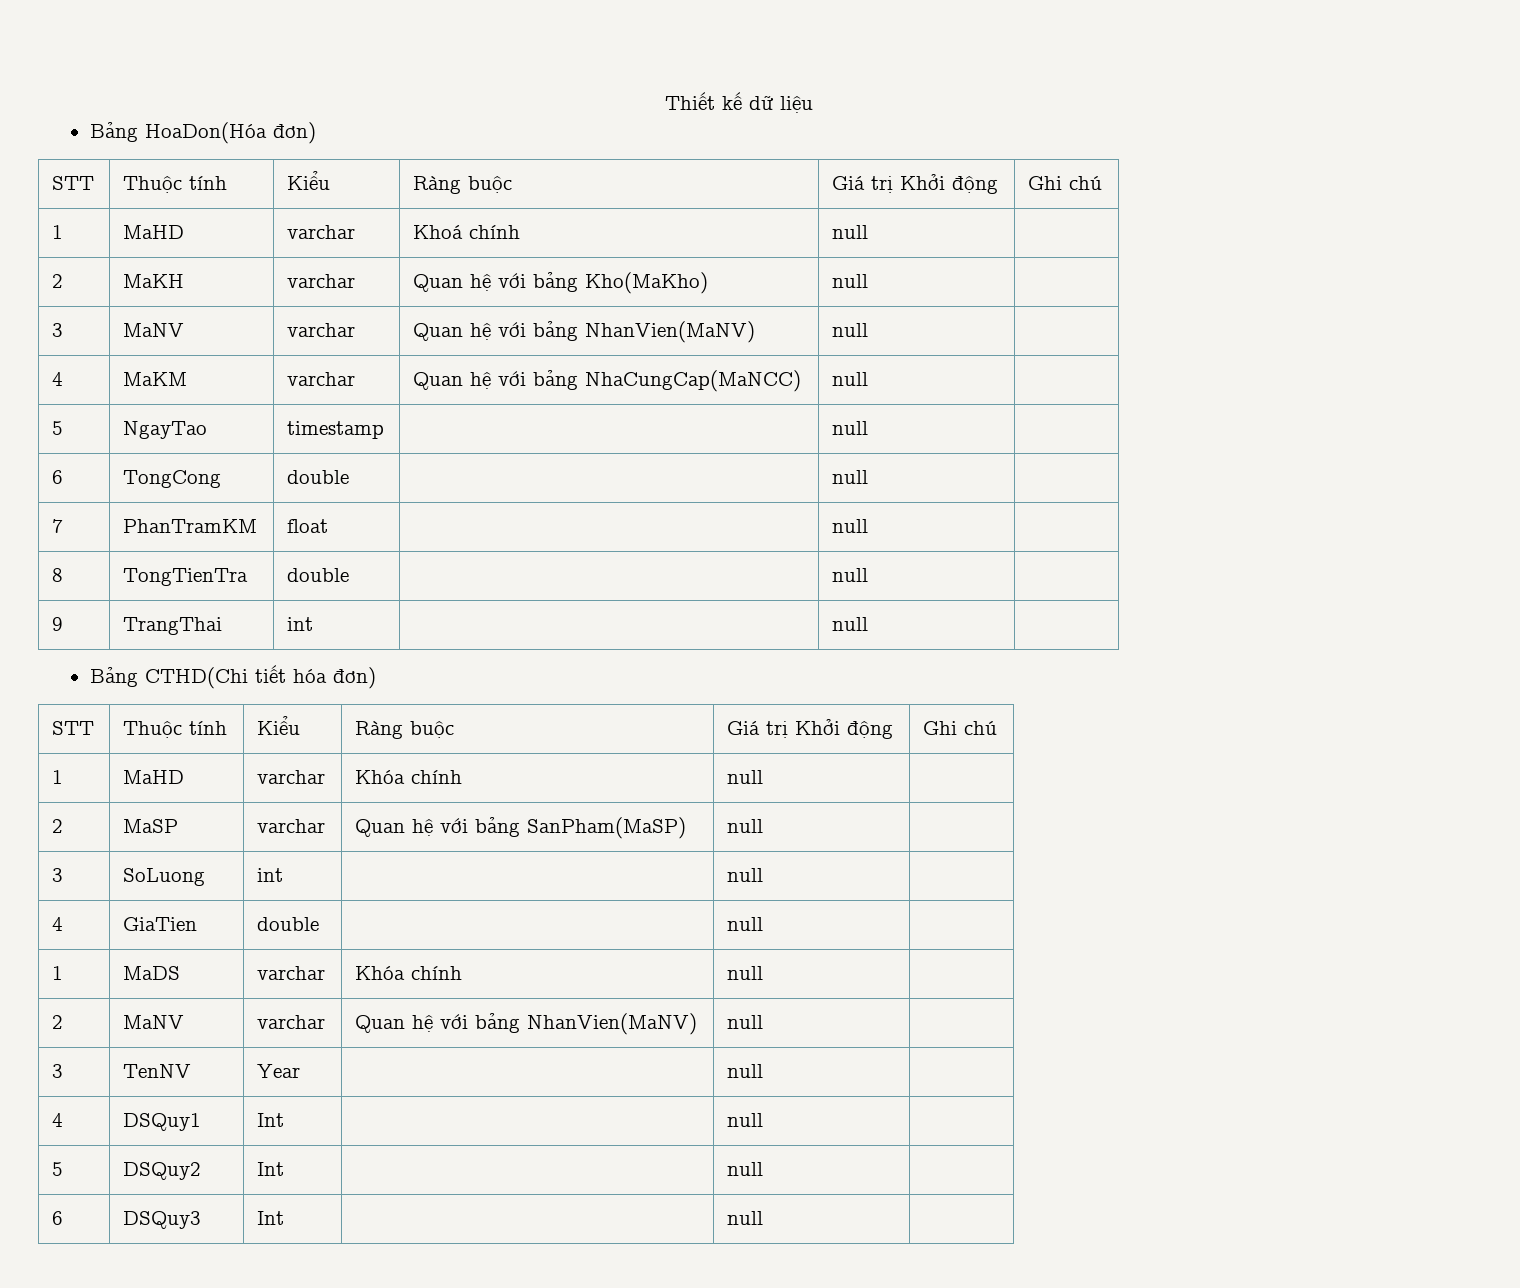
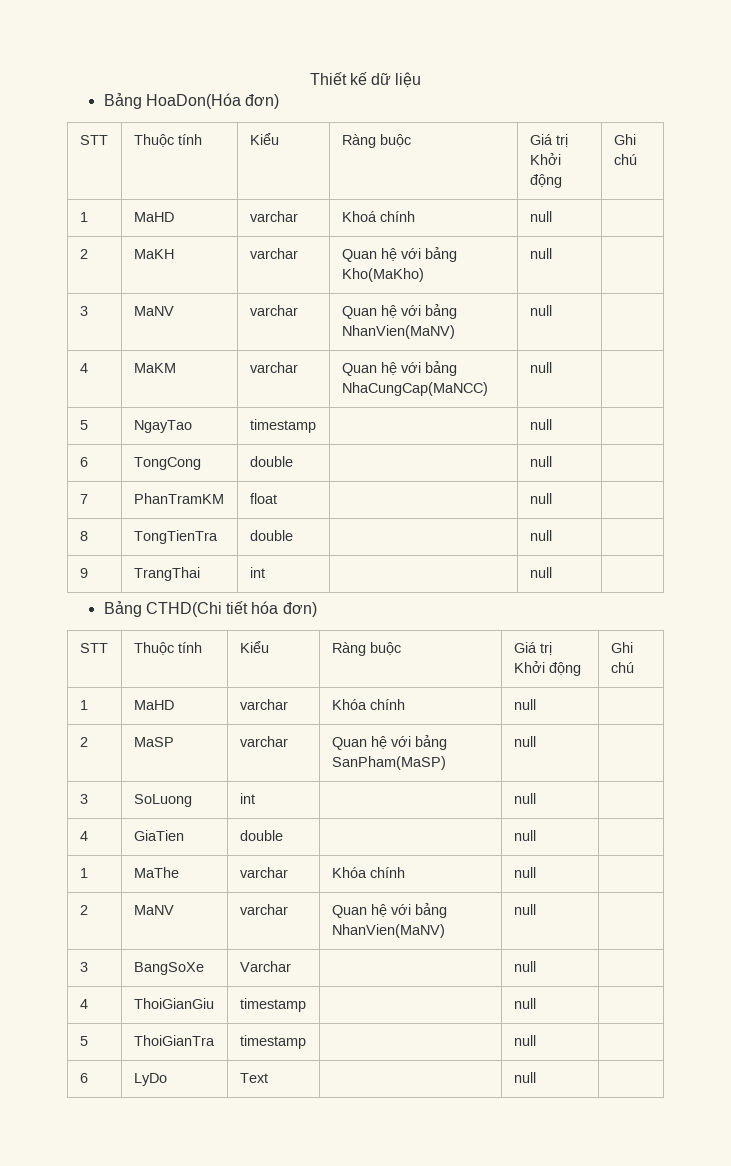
- 1 | MaDS | varchar | Khóa chính | null |
+ 1 | MaThe | varchar | Khóa chính | null |
- 3 | TenNV | Year | | null |
- 4 | DSQuy1 | Int | | null |
- 5 | DSQuy2 | Int | | null |
- 6 | DSQuy3 | Int | | null |
+ 3 | BangSoXe | Varchar | | null |
+ 4 | ThoiGianGiu | timestamp | | null |
+ 5 | ThoiGianTra | timestamp | | null |
+ 6 | LyDo | Text | | null |

